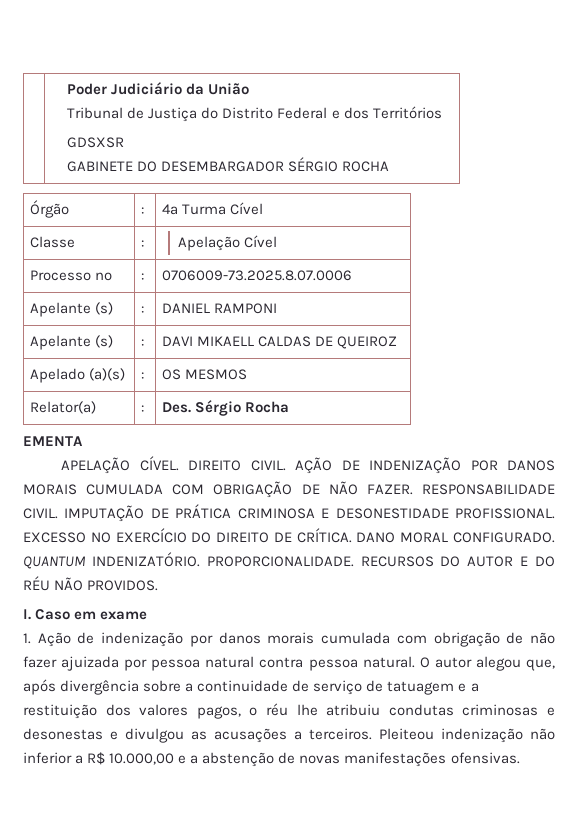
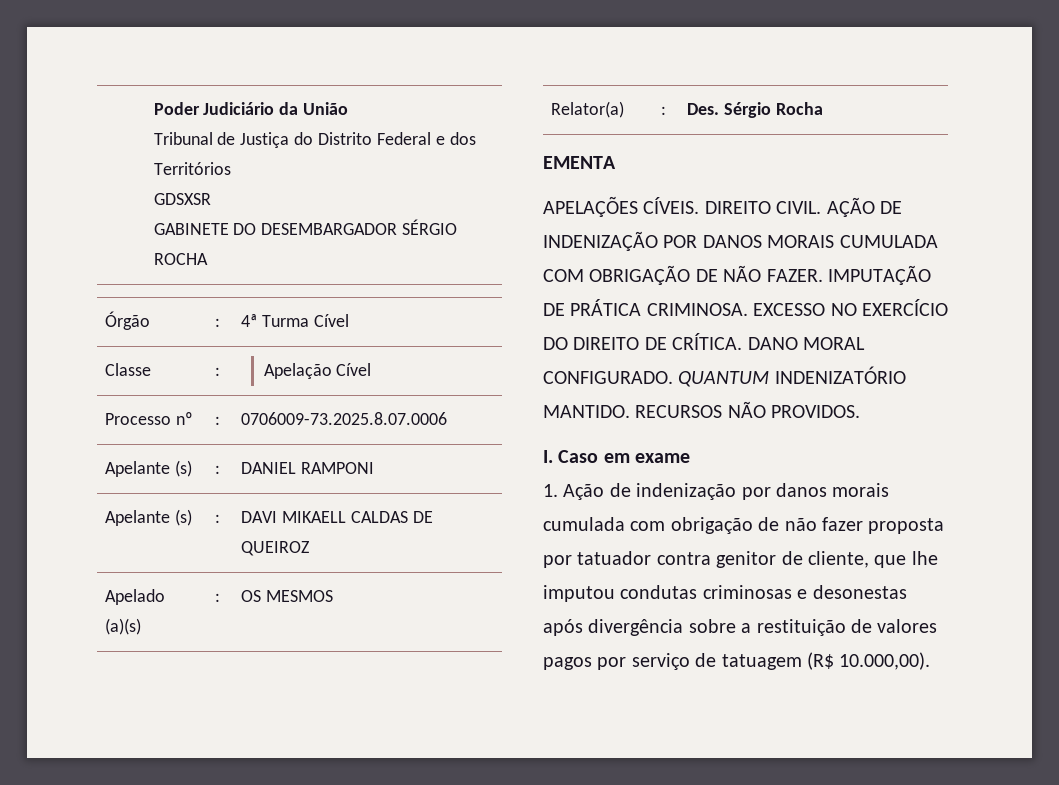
- APELAÇÃO CÍVEL.
+ APELAÇÕES CÍVEIS.
- RESPONSABILIDADE CIVIL.
- IMPUTAÇÃO DE PRÁTICA CRIMINOSA E DESONESTIDADE PROFISSIONAL.
+ IMPUTAÇÃO DE PRÁTICA CRIMINOSA.
- QUANTUM INDENIZATÓRIO. PROPORCIONALIDADE. RECURSOS DO AUTOR E DO RÉU NÃO PROVIDOS.
+ QUANTUM INDENIZATÓRIO MANTIDO. RECURSOS NÃO PROVIDOS.
- 1. Ação de indenização por danos morais cumulada com obrigação de não fazer ajuizada por pessoa natural contra pessoa natural. O autor alegou que, após divergência sobre a continuidade de serviço de tatuagem e a restituição dos valores pagos, o réu lhe atribuiu condutas criminosas e desonestas e divulgou as acusações a terceiros. Pleiteou indenização não inferior a R$ 10.000,00 e a abstenção de novas manifestações ofensivas.
+ 1. Ação de indenização por danos morais cumulada com obrigação de não fazer proposta por tatuador contra genitor de cliente, que lhe imputou condutas criminosas e desonestas após divergência sobre a restituição de valores pagos por serviço de tatuagem (R$ 10.000,00).

